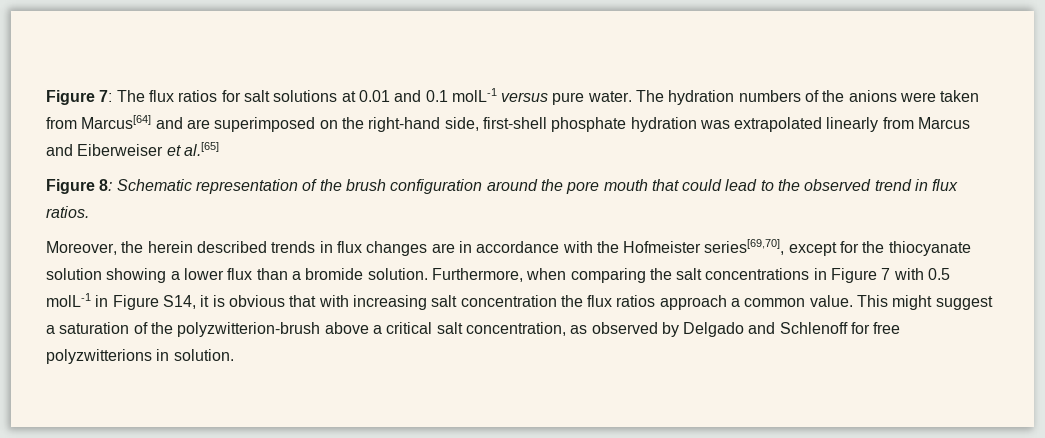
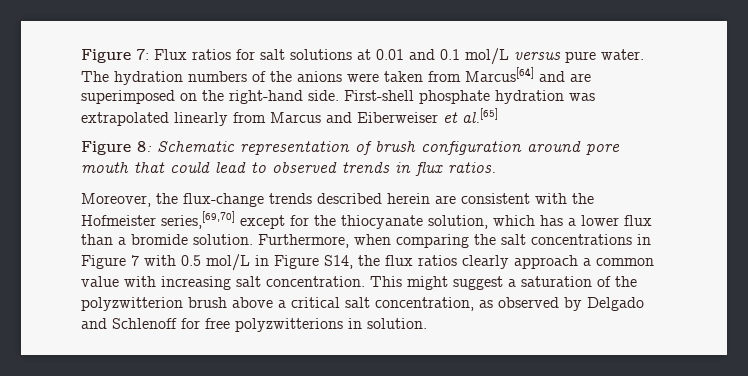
- Figure 7: The flux ratios for salt solutions at 0.01 and 0.1 molL-1 versus pure water.
+ Figure 7: Flux ratios for salt solutions at 0.01 and 0.1 mol/L versus pure water.
- The hydration numbers of the anions were taken from Marcus[64] and are superimposed on the right-hand side, first-shell phosphate hydration was extrapolated linearly from Marcus and Eiberweiser et al.[65]
+ The hydration numbers of the anions were taken from Marcus[64] and are superimposed on the right-hand side. First-shell phosphate hydration was extrapolated linearly from Marcus and Eiberweiser et al.[65]
- Figure 8: Schematic representation of the brush configuration around the pore mouth that could lead to the observed trend in flux ratios.
+ Figure 8: Schematic representation of brush configuration around pore mouth that could lead to observed trends in flux ratios.
- Moreover, the herein described trends in flux changes are in accordance with the Hofmeister series[69,70], except for the thiocyanate solution showing a lower flux than a bromide solution.
+ Moreover, the flux-change trends described herein are consistent with the Hofmeister series,[69,70] except for the thiocyanate solution, which has a lower flux than a bromide solution.
- Furthermore, when comparing the salt concentrations in Figure 7 with 0.5 molL-1 in Figure S14, it is obvious that with increasing salt concentration the flux ratios approach a common value.
+ Furthermore, when comparing the salt concentrations in Figure 7 with 0.5 mol/L in Figure S14, the flux ratios clearly approach a common value with increasing salt concentration.
- This might suggest a saturation of the polyzwitterion-brush above a critical salt concentration, as observed by Delgado and Schlenoff for free polyzwitterions in solution.
+ This might suggest a saturation of the polyzwitterion brush above a critical salt concentration, as observed by Delgado and Schlenoff for free polyzwitterions in solution.

